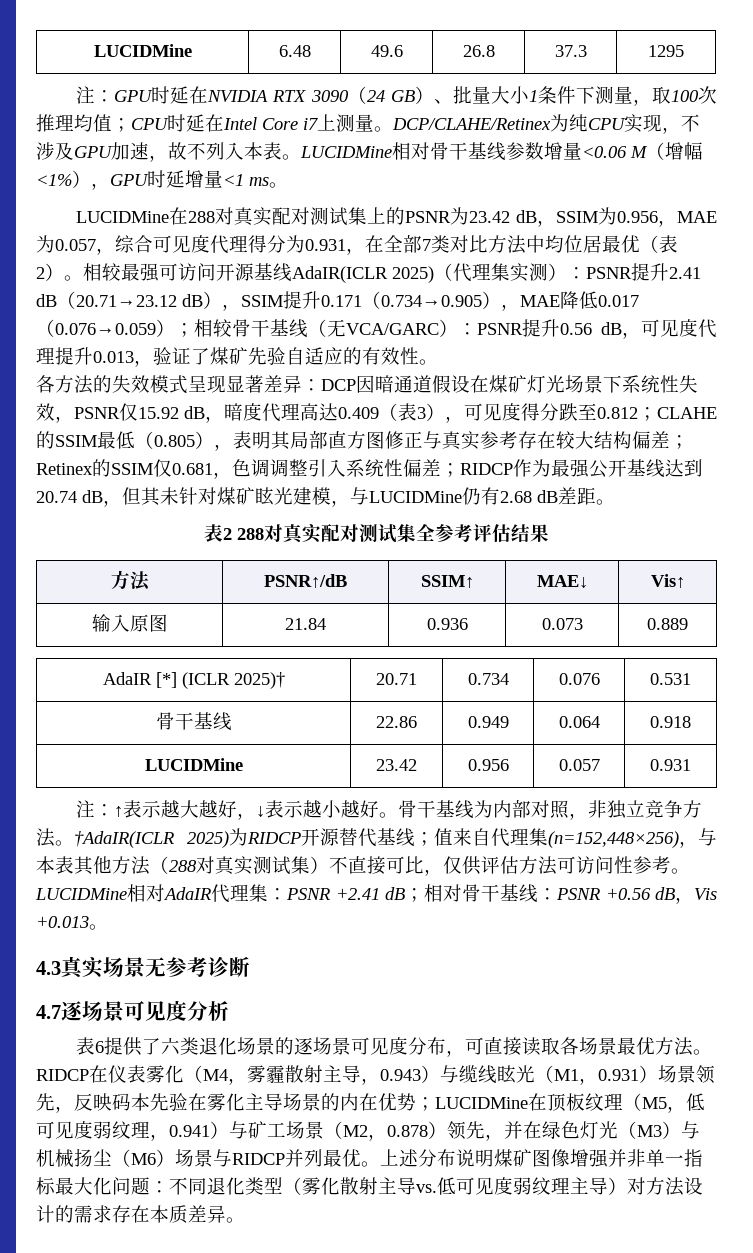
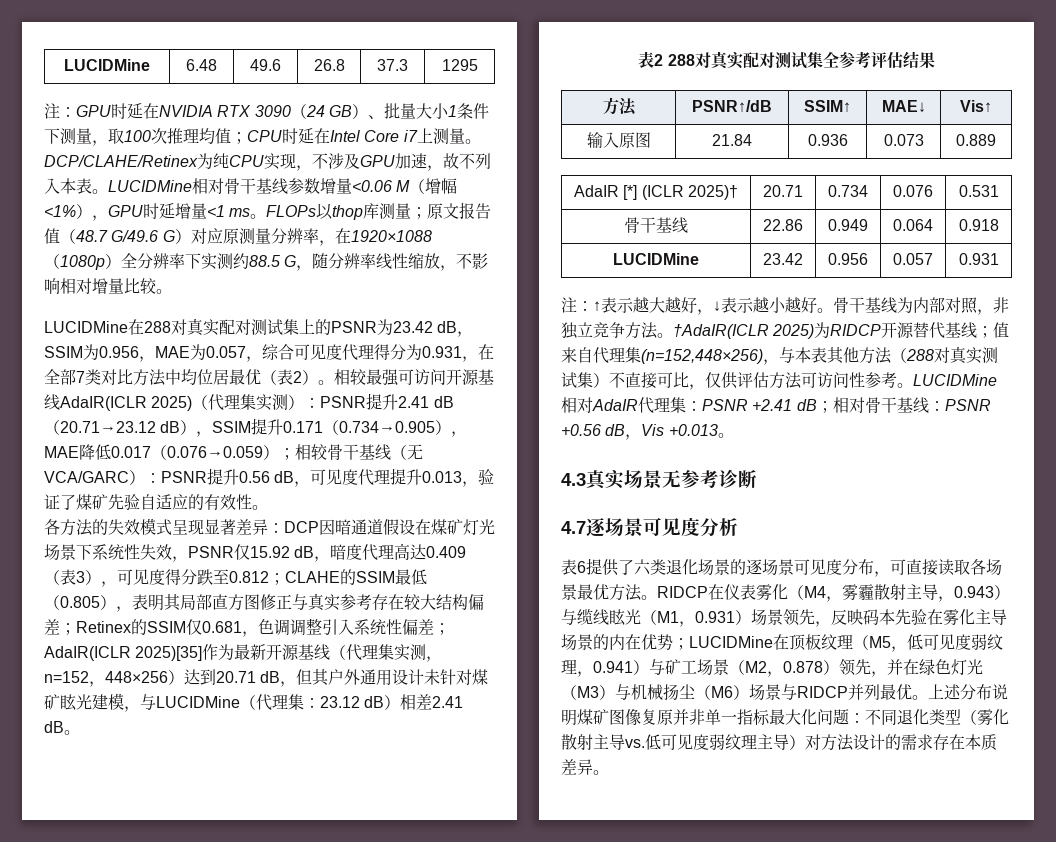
+ FLOPs以thop库测量；原文报告值（48.7 G/49.6 G）对应原测量分辨率，在1920×1088（1080p）全分辨率下实测约88.5 G，随分辨率线性缩放，不影响相对增量比较。
- RIDCP作为最强公开基线达到20.74 dB，但其未针对煤矿眩光建模，与LUCIDMine仍有2.68 dB差距。
+ AdaIR(ICLR 2025)[35]作为最新开源基线（代理集实测，n=152，448×256）达到20.71 dB，但其户外通用设计未针对煤矿眩光建模，与LUCIDMine（代理集：23.12 dB）相差2.41 dB。
- 上述分布说明煤矿图像增强并非单一指标最大化问题：不同退化类型（雾化散射主导vs.低可见度弱纹理主导）对方法设计的需求存在本质差异。
+ 上述分布说明煤矿图像复原并非单一指标最大化问题：不同退化类型（雾化散射主导vs.低可见度弱纹理主导）对方法设计的需求存在本质差异。

